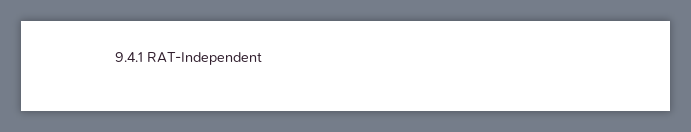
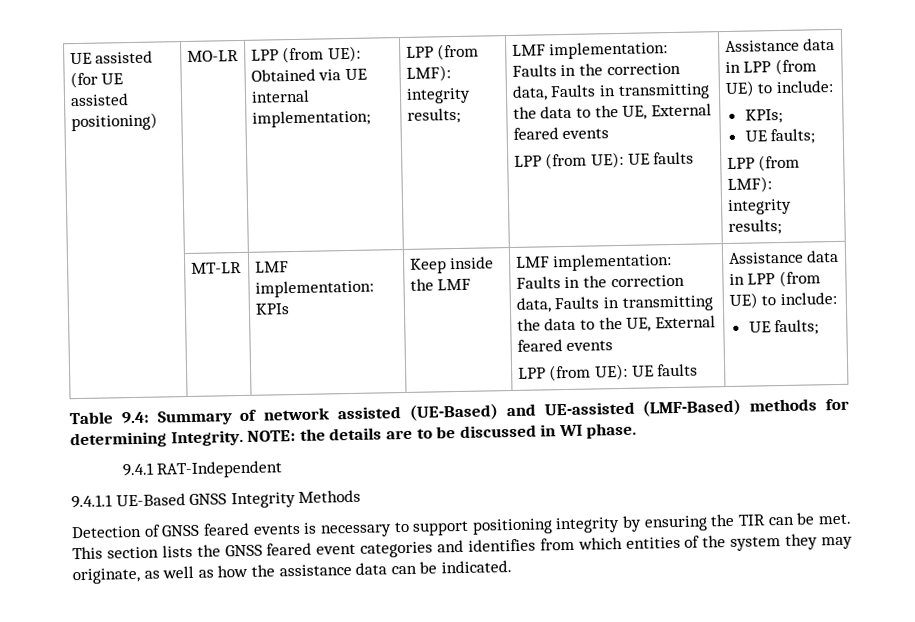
+ UE assisted (for UE assisted positioning) | MO-LR | LPP (from UE): Obtained via UE internal implementation; | LPP (from LMF): integrity results; | LMF implementation: Faults in the correction data, Faults in transmitting the data to the UE, External feared events
+ LPP (from UE): UE faults | Assistance data in LPP (from UE) to include:
+ KPIs;
+ UE faults;
+ LPP (from LMF): integrity results;
+ | MT-LR | LMF implementation: KPIs | Keep inside the LMF | LMF implementation: Faults in the correction data, Faults in transmitting the data to the UE, External feared events
+ LPP (from UE): UE faults | Assistance data in LPP (from UE) to include:
+ UE faults;
+ Table 9.4: Summary of network assisted (UE-Based) and UE-assisted (LMF-Based) methods for determining Integrity. NOTE: the details are to be discussed in WI phase.
  9.4.1 RAT-Independent
+ 9.4.1.1 UE-Based GNSS Integrity Methods
+ Detection of GNSS feared events is necessary to support positioning integrity by ensuring the TIR can be met. This section lists the GNSS feared event categories and identifies from which entities of the system they may originate, as well as how the assistance data can be indicated.

